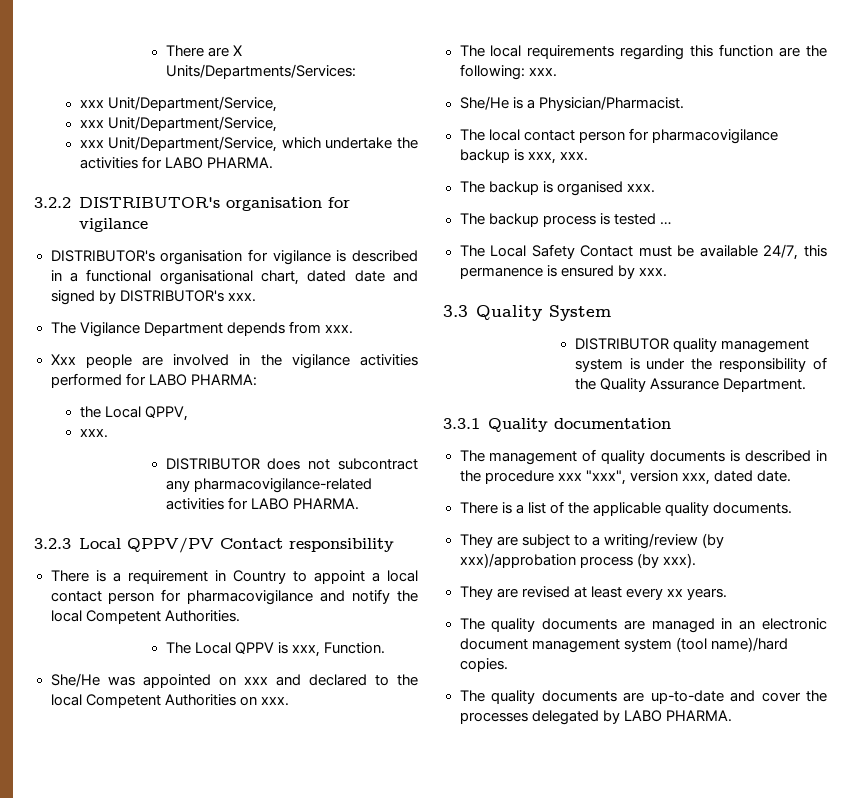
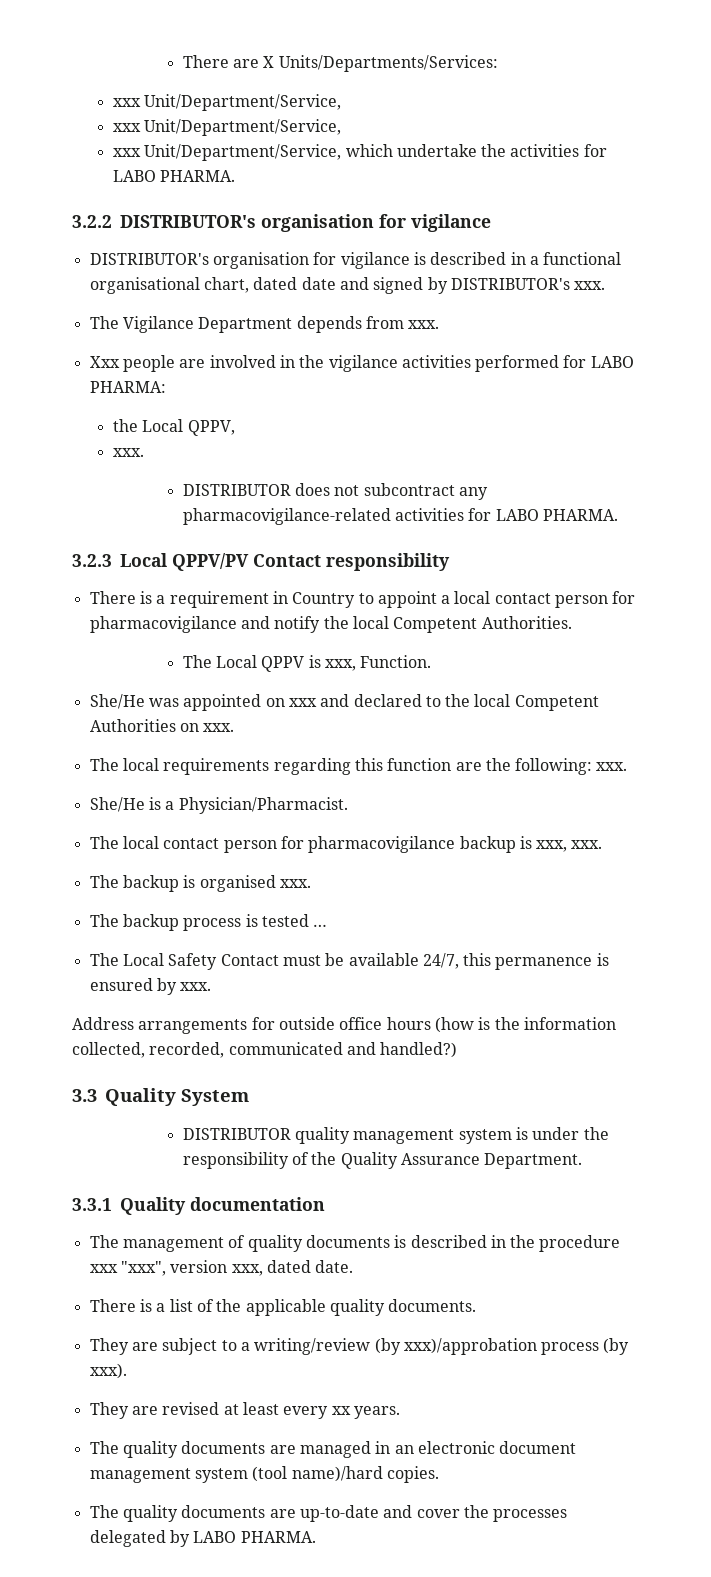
+ Address arrangements for outside office hours (how is the information collected, recorded, communicated and handled?)

